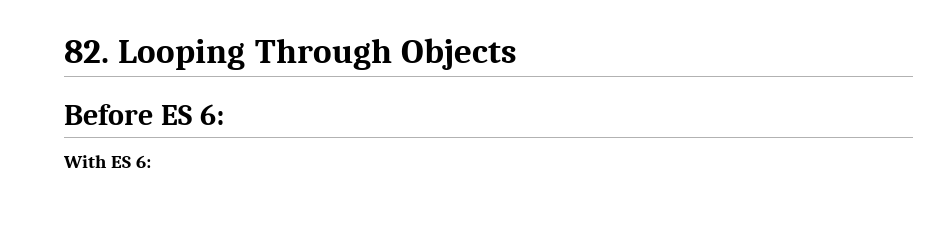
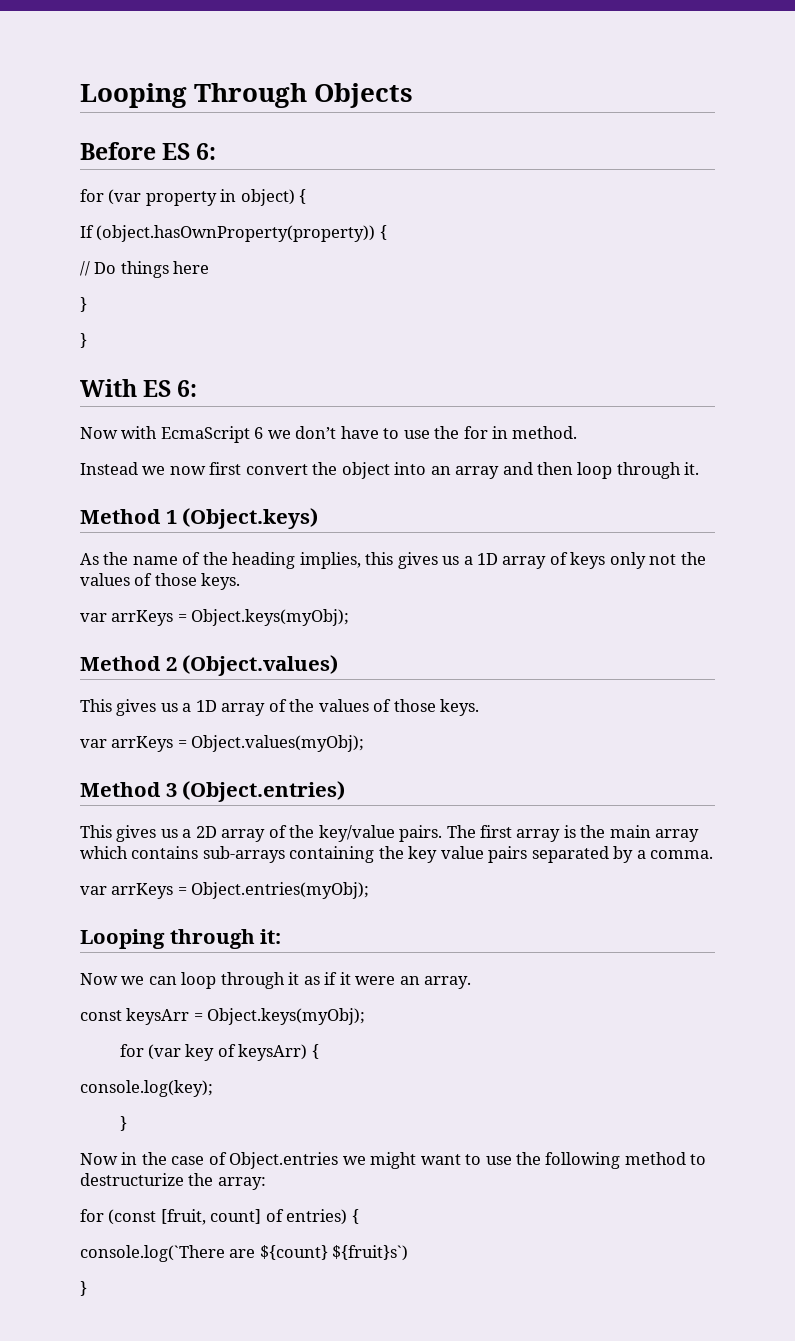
- 82. Looping Through Objects
+ Looping Through Objects
+ for (var property in object) {
+ If (object.hasOwnProperty(property)) {
+ // Do things here
+ }
+ }
  With ES 6:
+ Now with EcmaScript 6 we don’t have to use the for in method.
+ Instead we now first convert the object into an array and then loop through it.
+ Method 1 (Object.keys)
+ As the name of the heading implies, this gives us a 1D array of keys only not the values of those keys.
+ var arrKeys = Object.keys(myObj);
+ Method 2 (Object.values)
+ This gives us a 1D array of the values of those keys.
+ var arrKeys = Object.values(myObj);
+ Method 3 (Object.entries)
+ This gives us a 2D array of the key/value pairs. The first array is the main array which contains sub-arrays containing the key value pairs separated by a comma.
+ var arrKeys = Object.entries(myObj);
+ Looping through it:
+ Now we can loop through it as if it were an array.
+ const keysArr = Object.keys(myObj);
+ for (var key of keysArr) {
+ console.log(key);
+ }
+ Now in the case of Object.entries we might want to use the following method to destructurize the array:
+ for (const [fruit, count] of entries) {
+ console.log(`There are ${count} ${fruit}s`)
+ }

